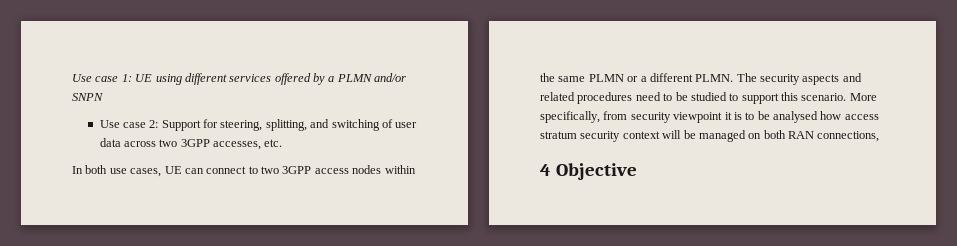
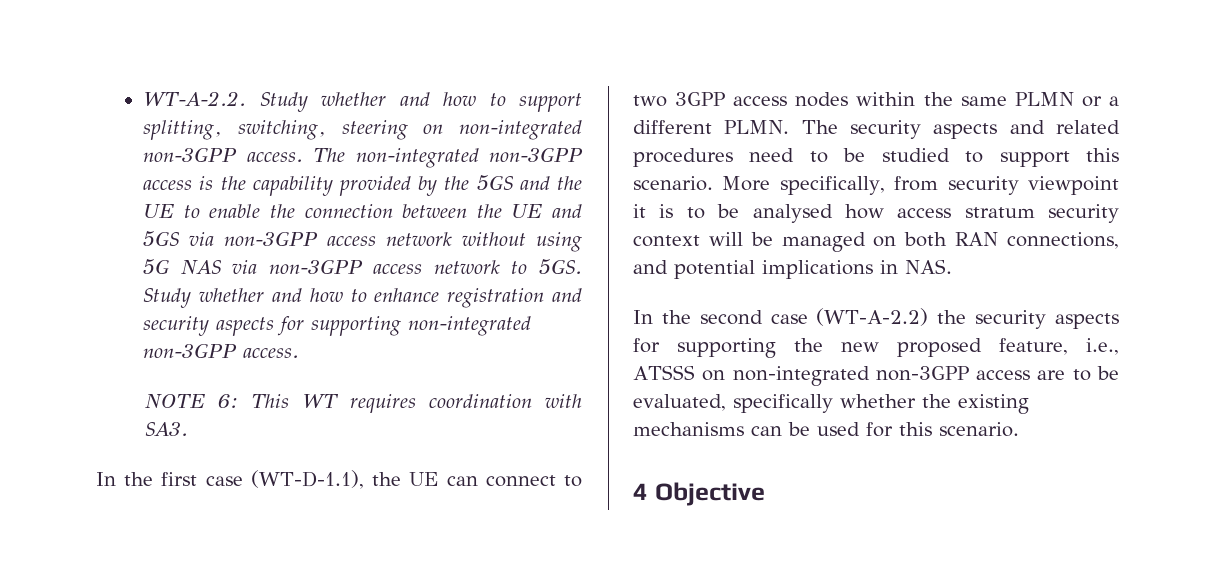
- Use case 1: UE using different services offered by a PLMN and/or SNPN
- Use case 2: Support for steering, splitting, and switching of user data across two 3GPP accesses, etc.
- In both use cases, UE can connect to two 3GPP access nodes within the same PLMN or a different PLMN.
+ WT-A-2.2. Study whether and how to support splitting, switching, steering on non-integrated non-3GPP access. The non-integrated non-3GPP access is the capability provided by the 5GS and the UE to enable the connection between the UE and 5GS via non-3GPP access network without using 5G NAS via non-3GPP access network to 5GS. Study whether and how to enhance registration and security aspects for supporting non-integrated non-3GPP access.
+ NOTE 6: This WT requires coordination with SA3.
+ In the first case (WT-D-1.1), the UE can connect to two 3GPP access nodes within the same PLMN or a different PLMN.
- More specifically, from security viewpoint it is to be analysed how access stratum security context will be managed on both RAN connections,
+ More specifically, from security viewpoint it is to be analysed how access stratum security context will be managed on both RAN connections, and potential implications in NAS.
+ In the second case (WT-A-2.2) the security aspects for supporting the new proposed feature, i.e., ATSSS on non-integrated non-3GPP access are to be evaluated, specifically whether the existing mechanisms can be used for this scenario.

